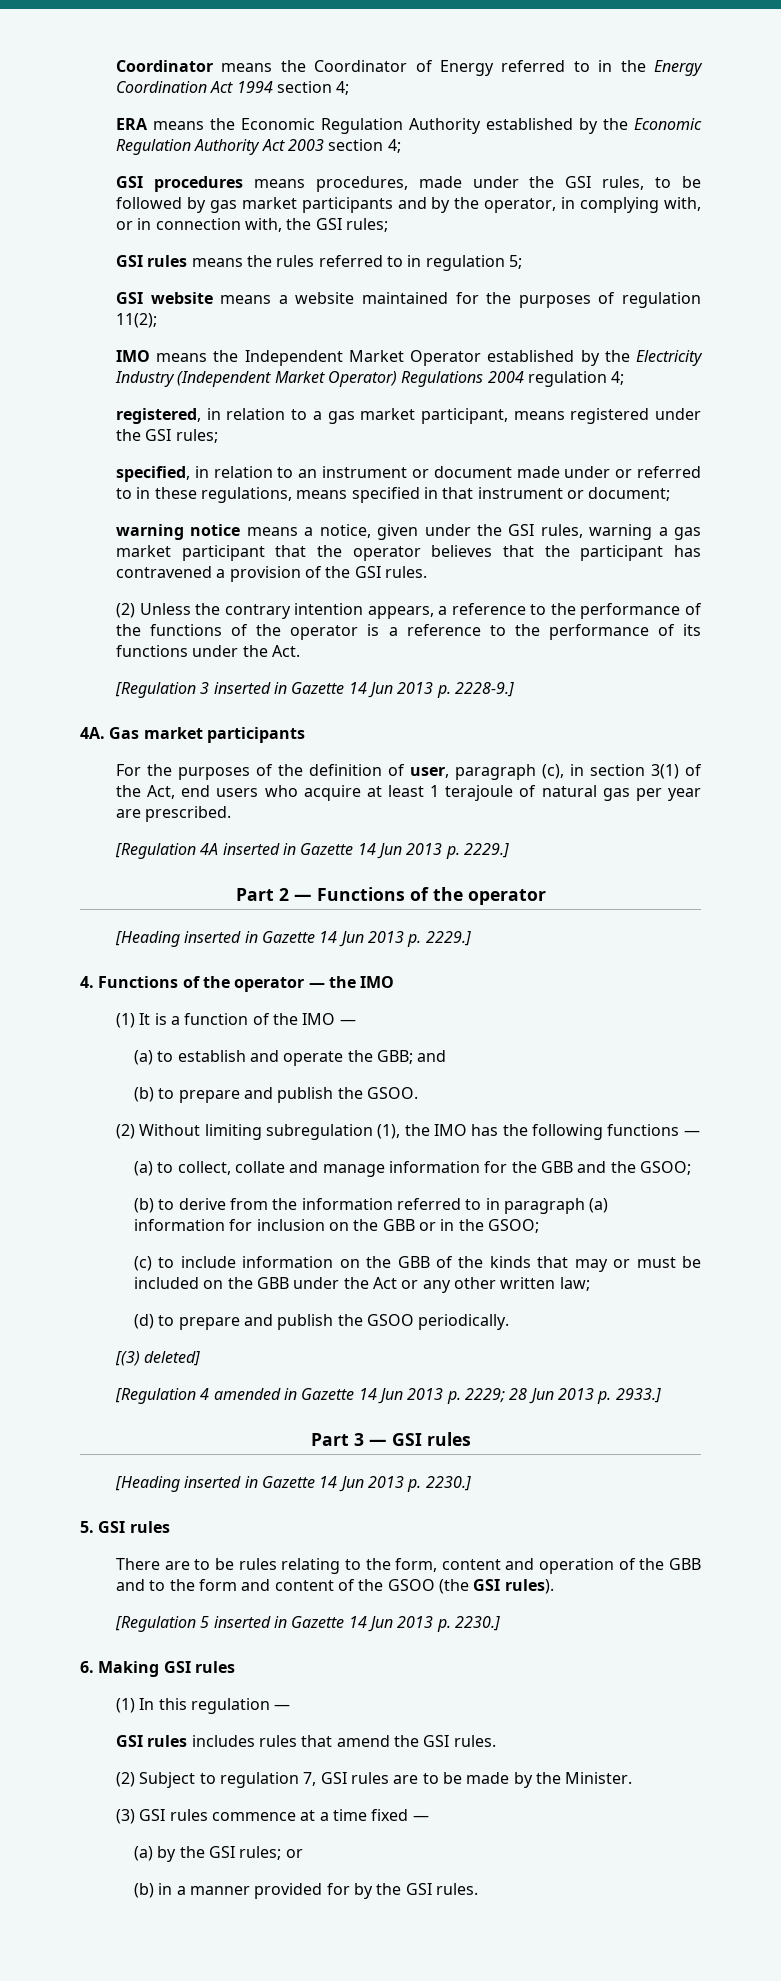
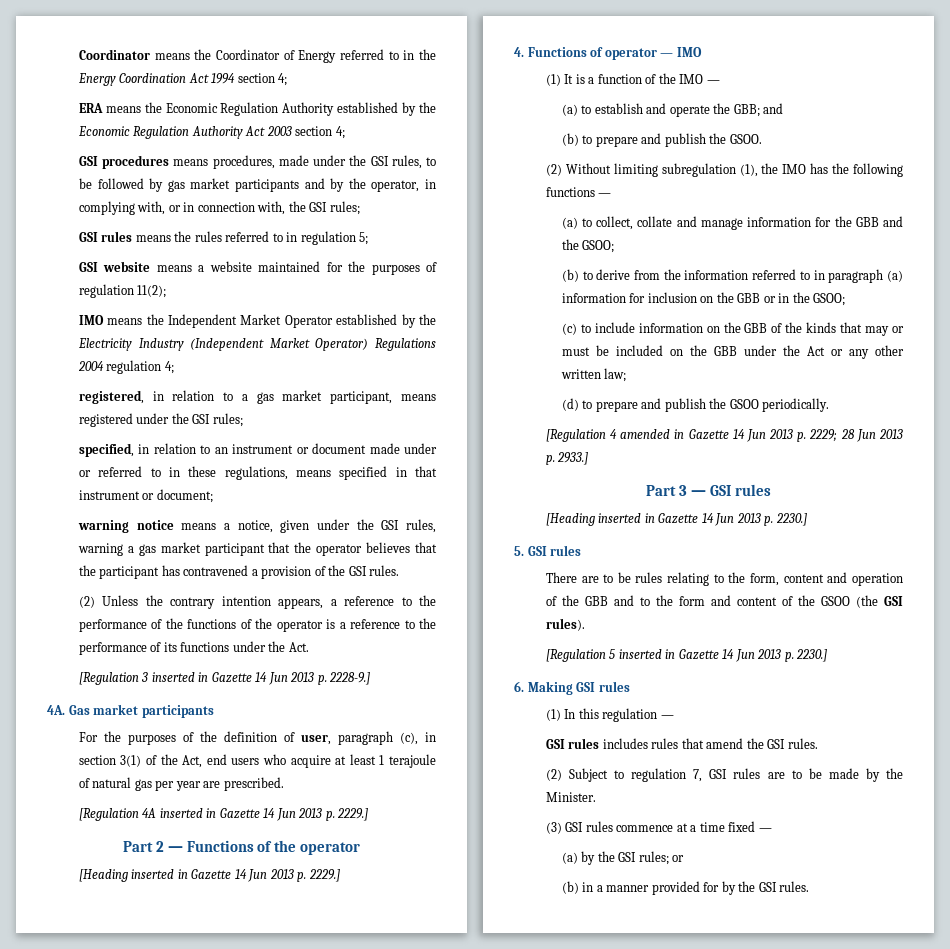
- 4. Functions of the operator — the IMO
+ 4. Functions of operator — IMO
- [(3) deleted]

